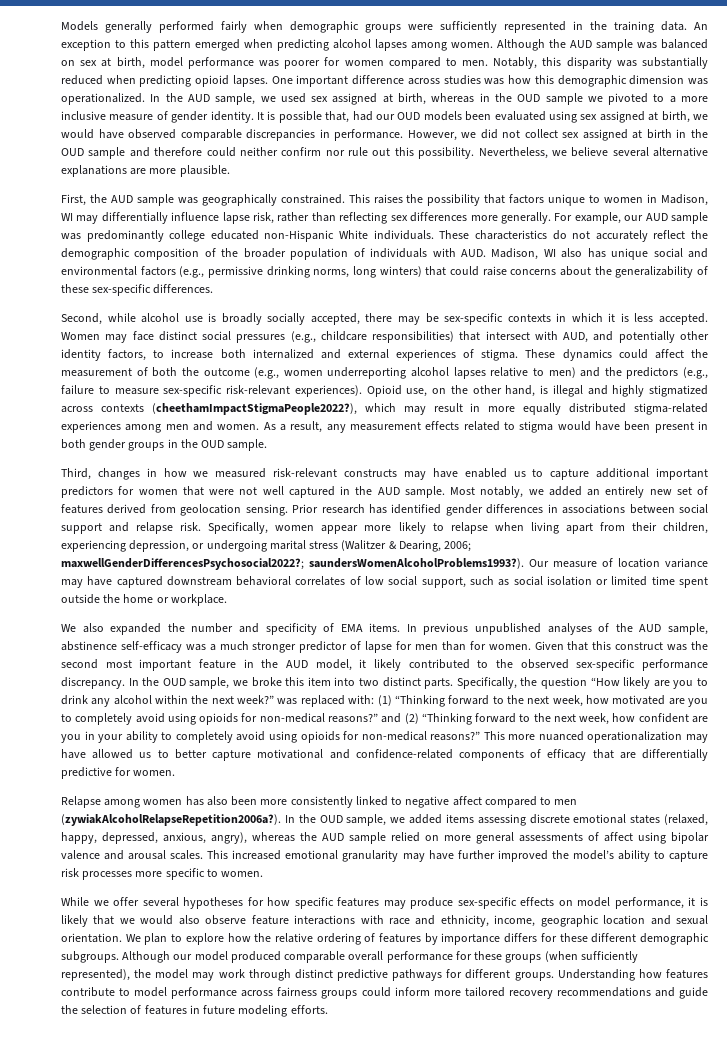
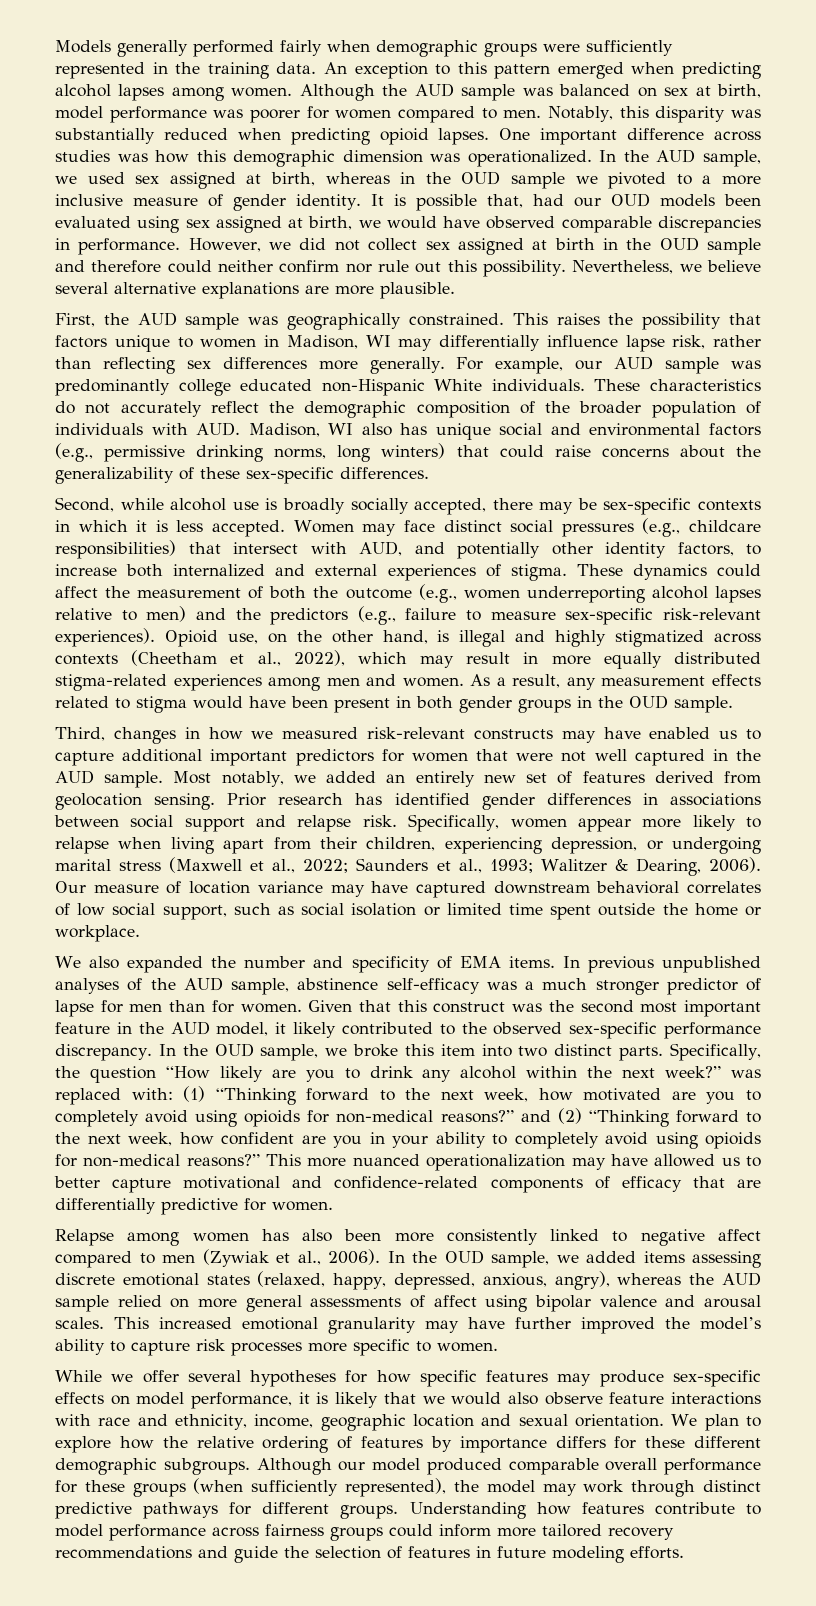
- Opioid use, on the other hand, is illegal and highly stigmatized across contexts (cheethamImpactStigmaPeople2022?), which may result in more equally distributed stigma-related experiences among men and women.
+ Opioid use, on the other hand, is illegal and highly stigmatized across contexts (Cheetham et al., 2022), which may result in more equally distributed stigma-related experiences among men and women.
- Specifically, women appear more likely to relapse when living apart from their children, experiencing depression, or undergoing marital stress (Walitzer & Dearing, 2006; maxwellGenderDifferencesPsychosocial2022?; saundersWomenAlcoholProblems1993?).
+ Specifically, women appear more likely to relapse when living apart from their children, experiencing depression, or undergoing marital stress (Maxwell et al., 2022; Saunders et al., 1993; Walitzer & Dearing, 2006).
- Relapse among women has also been more consistently linked to negative affect compared to men (zywiakAlcoholRelapseRepetition2006a?).
+ Relapse among women has also been more consistently linked to negative affect compared to men (Zywiak et al., 2006).

